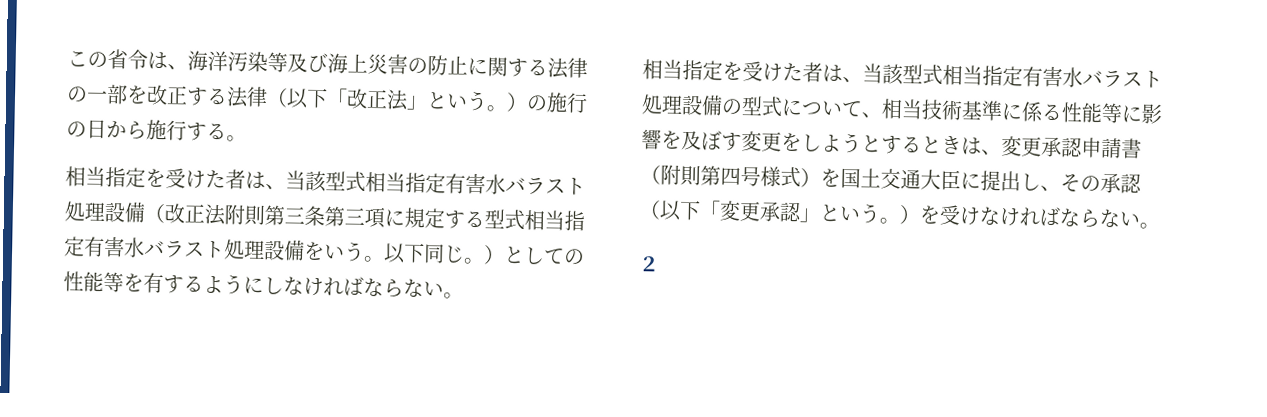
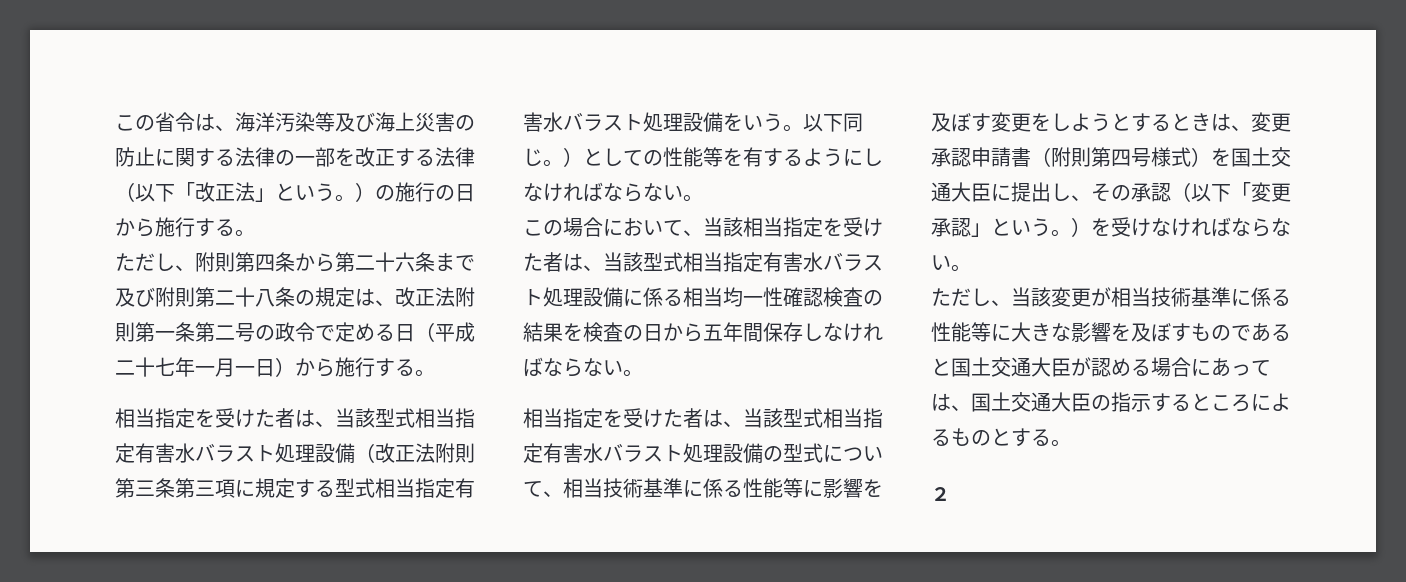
+ ただし、附則第四条から第二十六条まで及び附則第二十八条の規定は、改正法附則第一条第二号の政令で定める日（平成二十七年一月一日）から施行する。
+ この場合において、当該相当指定を受けた者は、当該型式相当指定有害水バラスト処理設備に係る相当均一性確認検査の結果を検査の日から五年間保存しなければならない。
+ ただし、当該変更が相当技術基準に係る性能等に大きな影響を及ぼすものであると国土交通大臣が認める場合にあっては、国土交通大臣の指示するところによるものとする。

